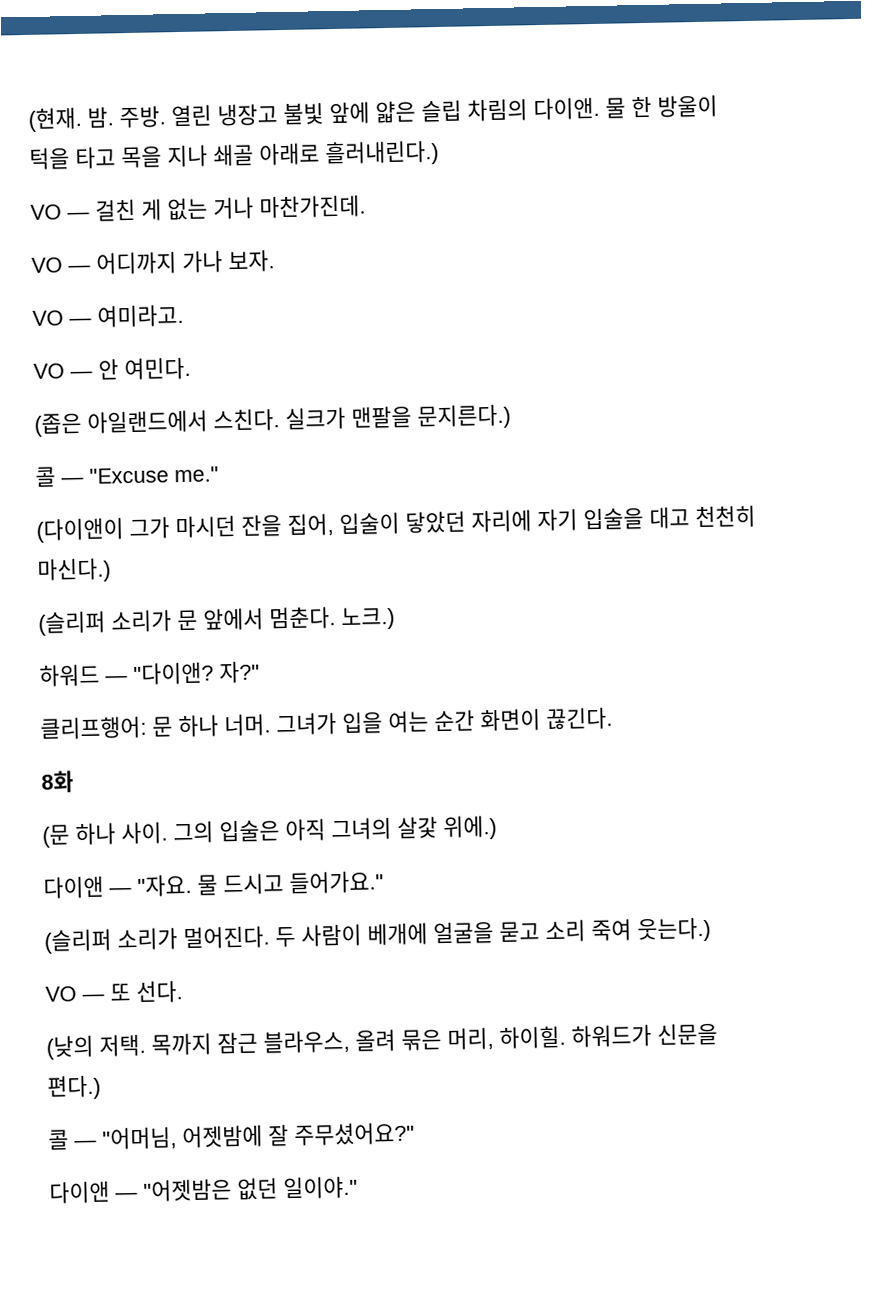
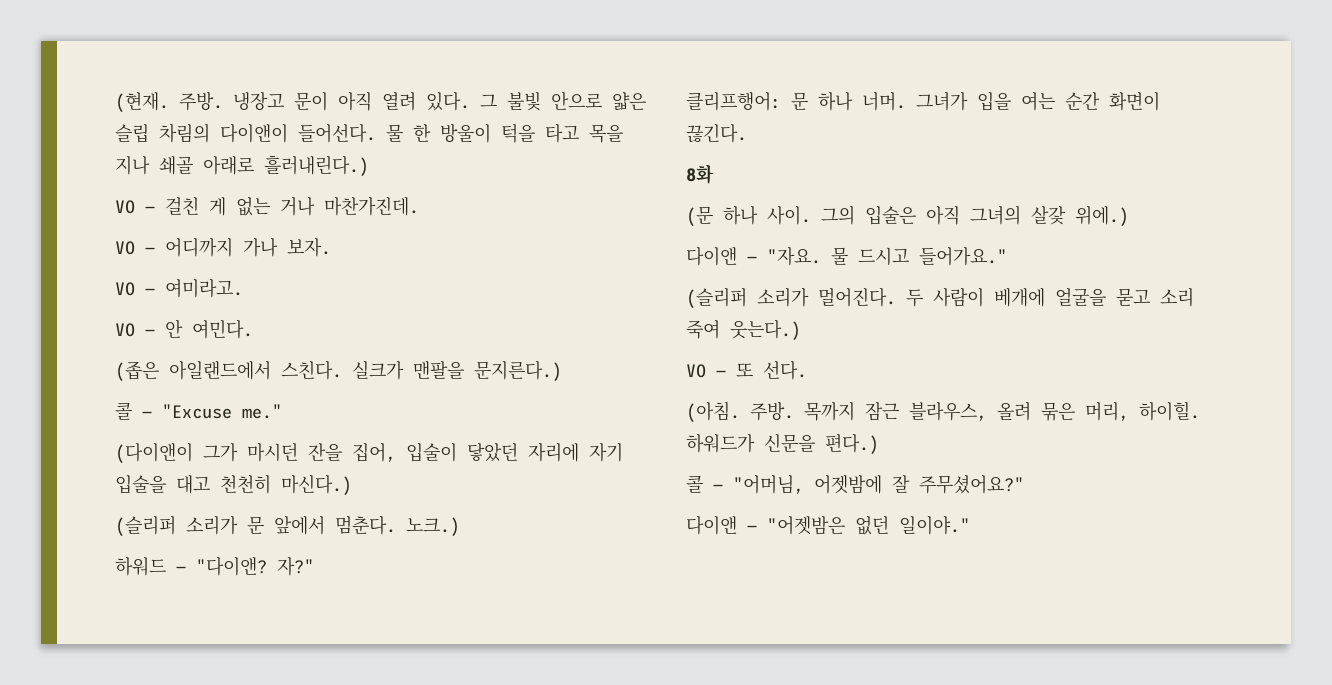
- 밤. 주방. 열린 냉장고 불빛 앞에 얇은 슬립 차림의 다이앤.
+ 주방. 냉장고 문이 아직 열려 있다. 그 불빛 안으로 얇은 슬립 차림의 다이앤이 들어선다.
- (낮의 저택.
+ (아침. 주방.

